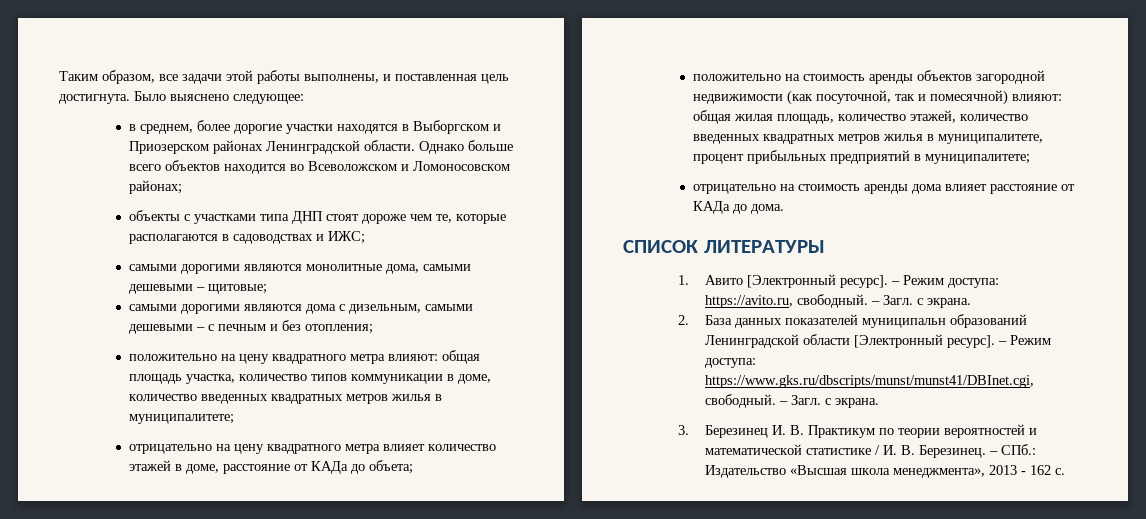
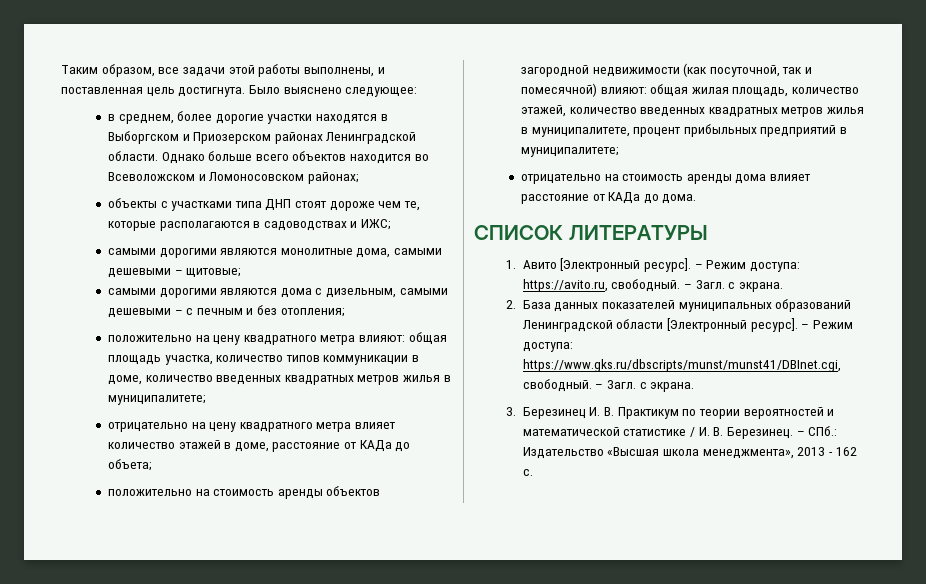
- 2. База данных показателей муниципальн образований Ленинградской области [Электронный ресурс].
+ 2. База данных показателей муниципальных образований Ленинградской области [Электронный ресурс].

